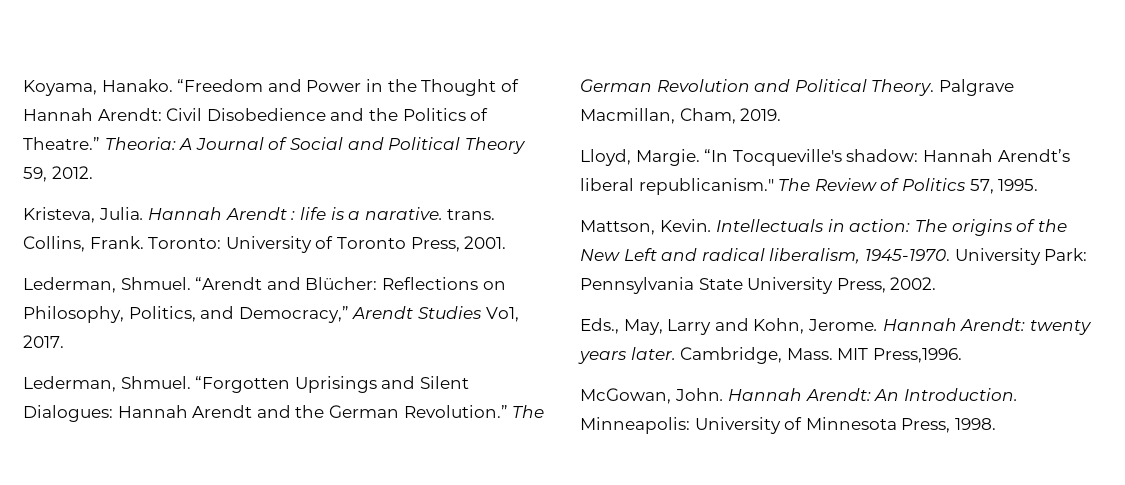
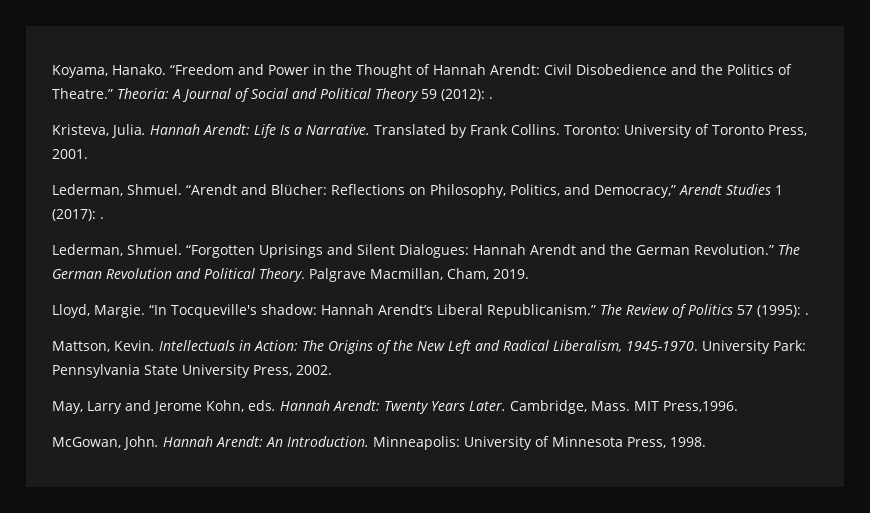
- Theoria: A Journal of Social and Political Theory 59, 2012.
+ Theoria: A Journal of Social and Political Theory 59 (2012): .
- Hannah Arendt : life is a narative. trans. Collins, Frank.
+ Hannah Arendt: Life Is a Narrative. Translated by Frank Collins.
- “Arendt and Blücher: Reflections on Philosophy, Politics, and Democracy,” Arendt Studies Vo1, 2017.
+ “Arendt and Blücher: Reflections on Philosophy, Politics, and Democracy,” Arendt Studies 1 (2017): .
- “In Tocqueville's shadow: Hannah Arendt’s liberal republicanism."
+ “In Tocqueville's shadow: Hannah Arendt’s Liberal Republicanism.”
- The Review of Politics 57, 1995.
+ The Review of Politics 57 (1995): .
- Intellectuals in action: The origins of the New Left and radical liberalism, 1945-1970.
+ Intellectuals in Action: The Origins of the New Left and Radical Liberalism, 1945-1970.
- Eds., May, Larry and Kohn, Jerome. Hannah Arendt: twenty years later.
+ May, Larry and Jerome Kohn, eds. Hannah Arendt: Twenty Years Later.

